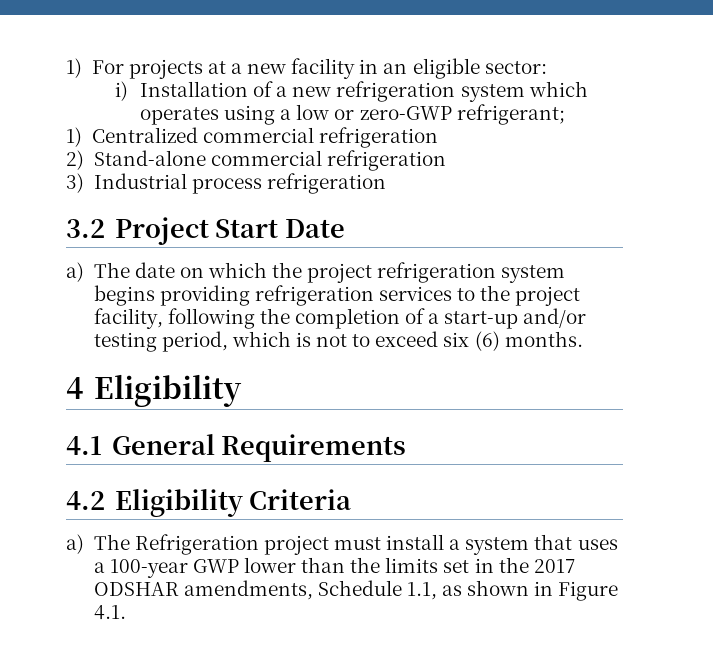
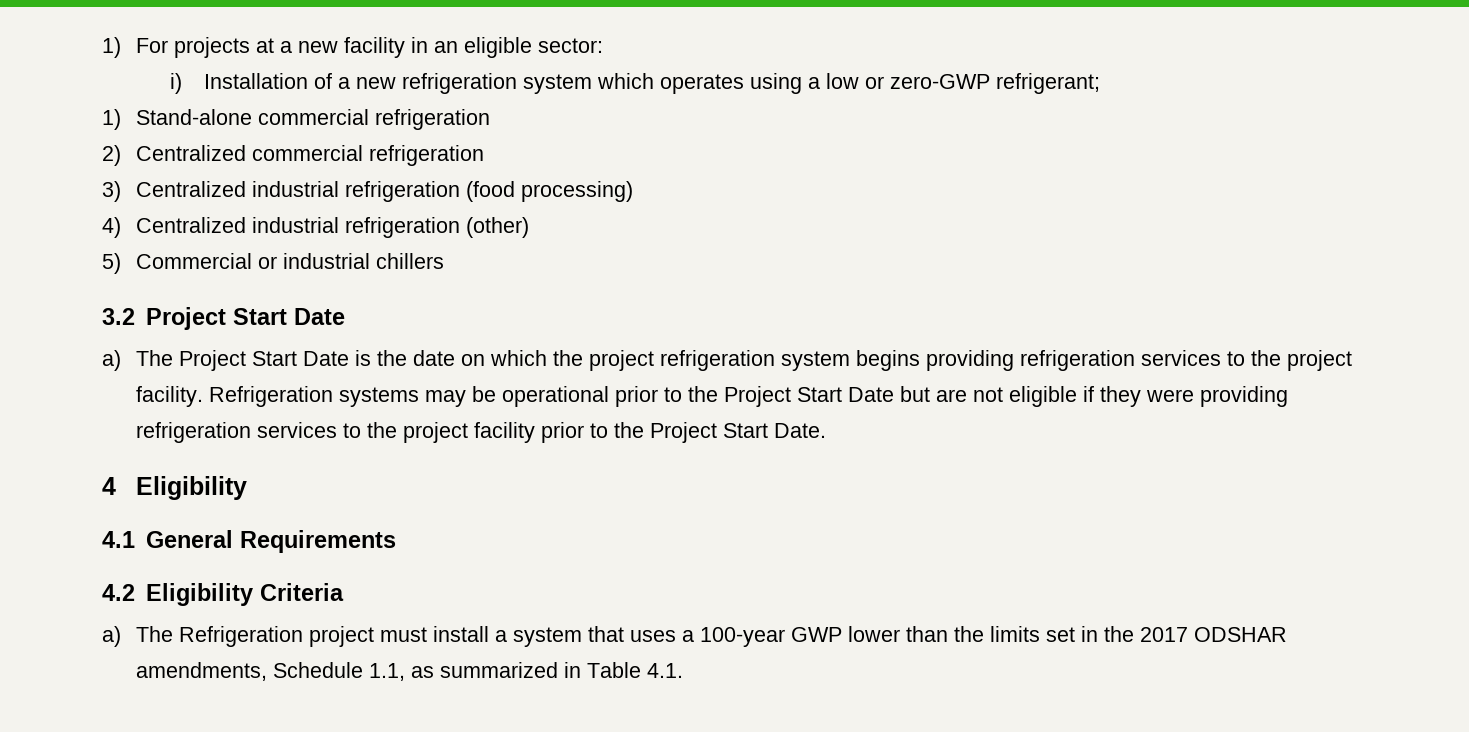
- 1) Centralized commercial refrigeration
+ 1) Stand-alone commercial refrigeration
+ 2) Centralized commercial refrigeration
- 2) Stand-alone commercial refrigeration
- 3) Industrial process refrigeration
+ 3) Centralized industrial refrigeration (food processing)
+ 4) Centralized industrial refrigeration (other)
+ 5) Commercial or industrial chillers
- a) The date on which the project refrigeration system begins providing refrigeration services to the project facility, following the completion of a start-up and/or testing period, which is not to exceed six (6) months.
+ a) The Project Start Date is the date on which the project refrigeration system begins providing refrigeration services to the project facility. Refrigeration systems may be operational prior to the Project Start Date but are not eligible if they were providing refrigeration services to the project facility prior to the Project Start Date.
- a) The Refrigeration project must install a system that uses a 100-year GWP lower than the limits set in the 2017 ODSHAR amendments, Schedule 1.1, as shown in Figure 4.1.
+ a) The Refrigeration project must install a system that uses a 100-year GWP lower than the limits set in the 2017 ODSHAR amendments, Schedule 1.1, as summarized in Table 4.1.

